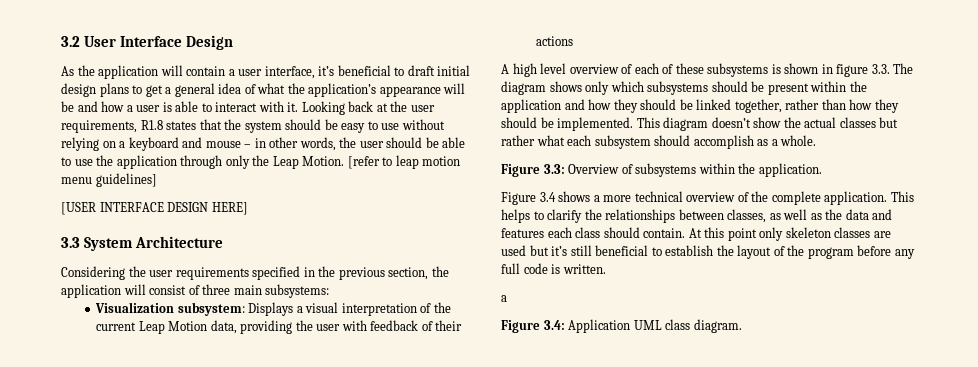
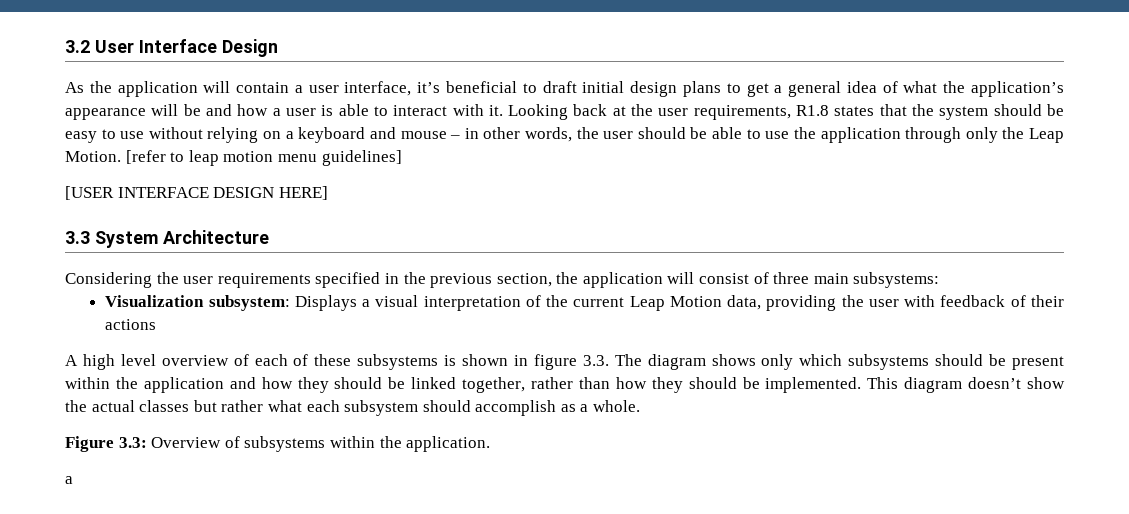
  Figure 3.3: Overview of subsystems within the application.
- Figure 3.4 shows a more technical overview of the complete application. This helps to clarify the relationships between classes, as well as the data and features each class should contain. At this point only skeleton classes are used but it’s still beneficial to establish the layout of the program before any full code is written.
  a
- Figure 3.4: Application UML class diagram.

